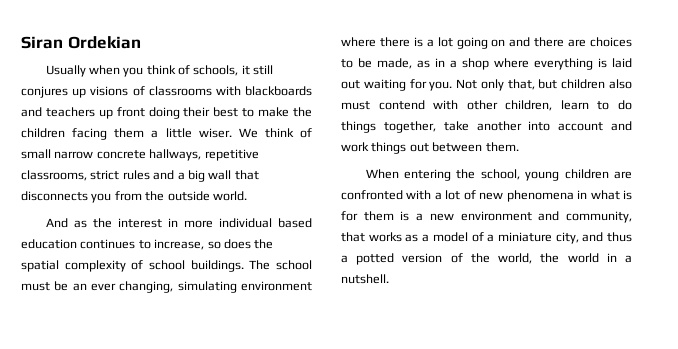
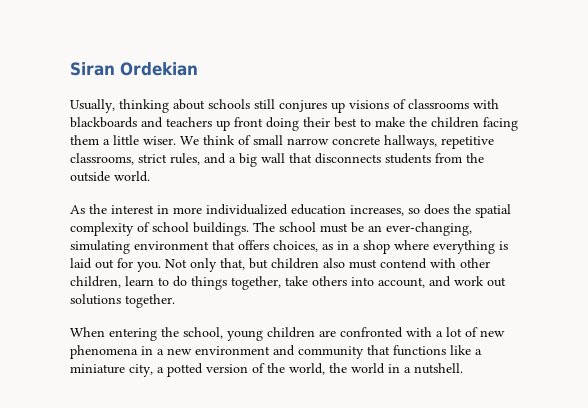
- Usually when you think of schools, it still conjures up visions of classrooms with blackboards and teachers up front doing their best to make the children facing them a little wiser.
+ Usually, thinking about schools still conjures up visions of classrooms with blackboards and teachers up front doing their best to make the children facing them a little wiser.
- We think of small narrow concrete hallways, repetitive classrooms, strict rules and a big wall that disconnects you from the outside world.
+ We think of small narrow concrete hallways, repetitive classrooms, strict rules, and a big wall that disconnects students from the outside world.
- And as the interest in more individual based education continues to increase, so does the spatial complexity of school buildings.
+ As the interest in more individualized education increases, so does the spatial complexity of school buildings.
- The school must be an ever changing, simulating environment where there is a lot going on and there are choices to be made, as in a shop where everything is laid out waiting for you.
+ The school must be an ever-changing, simulating environment that offers choices, as in a shop where everything is laid out for you.
- Not only that, but children also must contend with other children, learn to do things together, take another into account and work things out between them.
+ Not only that, but children also must contend with other children, learn to do things together, take others into account, and work out solutions together.
- When entering the school, young children are confronted with a lot of new phenomena in what is for them is a new environment and community, that works as a model of a miniature city, and thus a potted version of the world, the world in a nutshell.
+ When entering the school, young children are confronted with a lot of new phenomena in a new environment and community that functions like a miniature city, a potted version of the world, the world in a nutshell.

